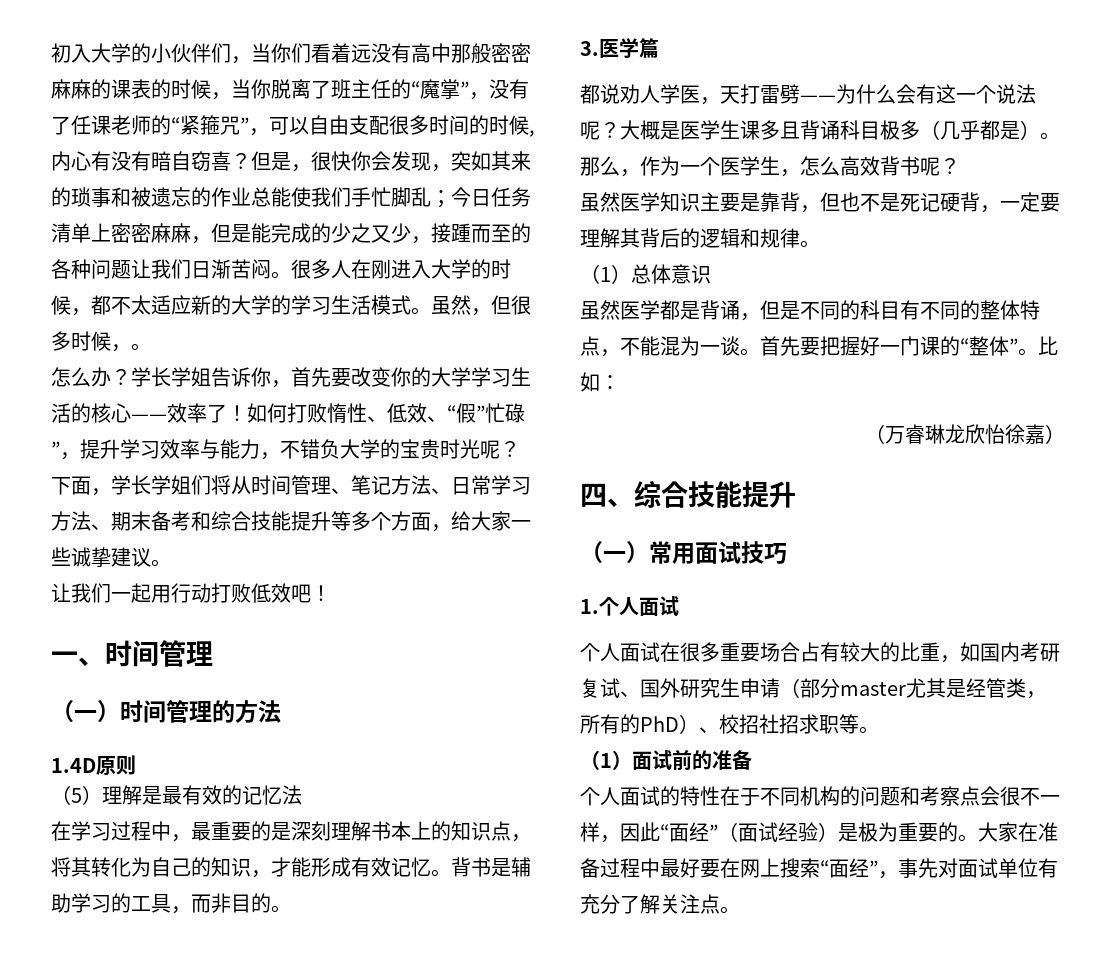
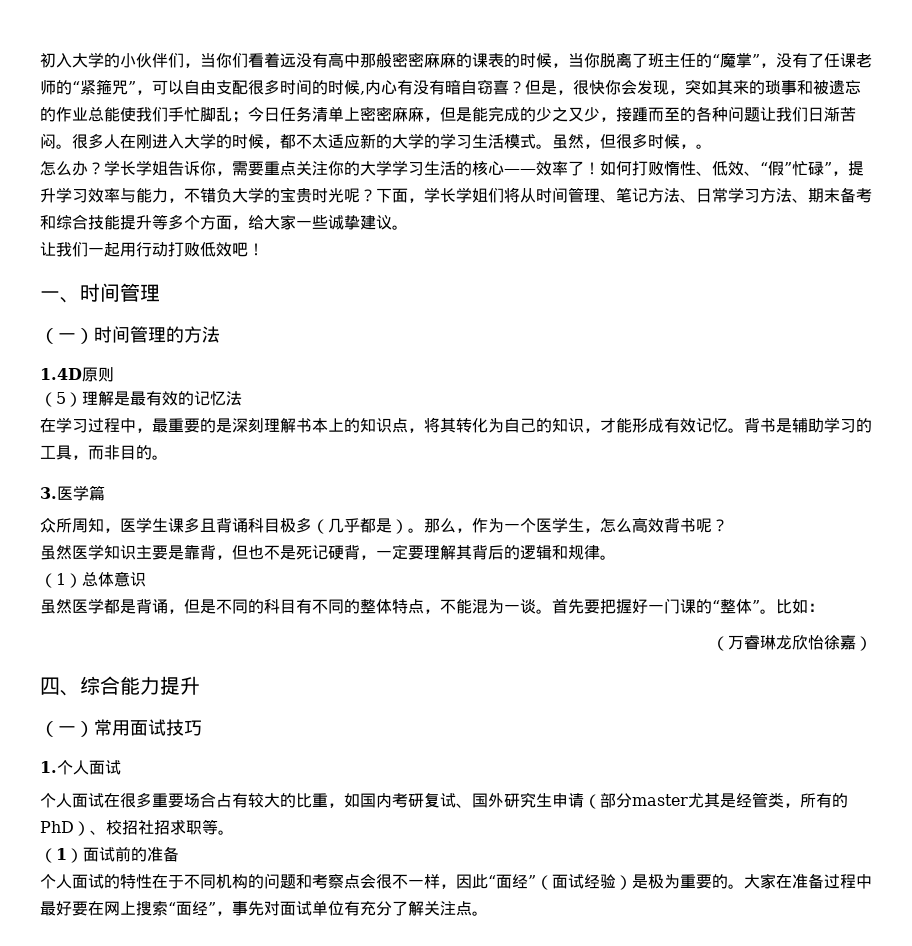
- 学长学姐告诉你，首先要改变你的大学学习生活的核心——效率了！
+ 学长学姐告诉你，需要重点关注你的大学学习生活的核心——效率了！
- 都说劝人学医，天打雷劈——为什么会有这一个说法呢？大概是医学生课多且背诵科目极多（几乎都是）。
+ 众所周知，医学生课多且背诵科目极多（几乎都是）。
- 四、综合技能提升
+ 四、综合能力提升

